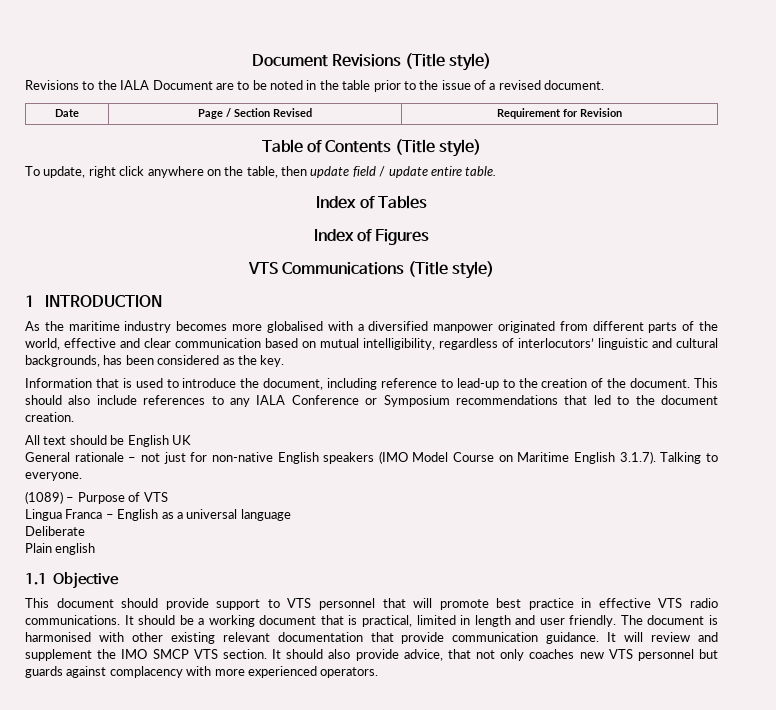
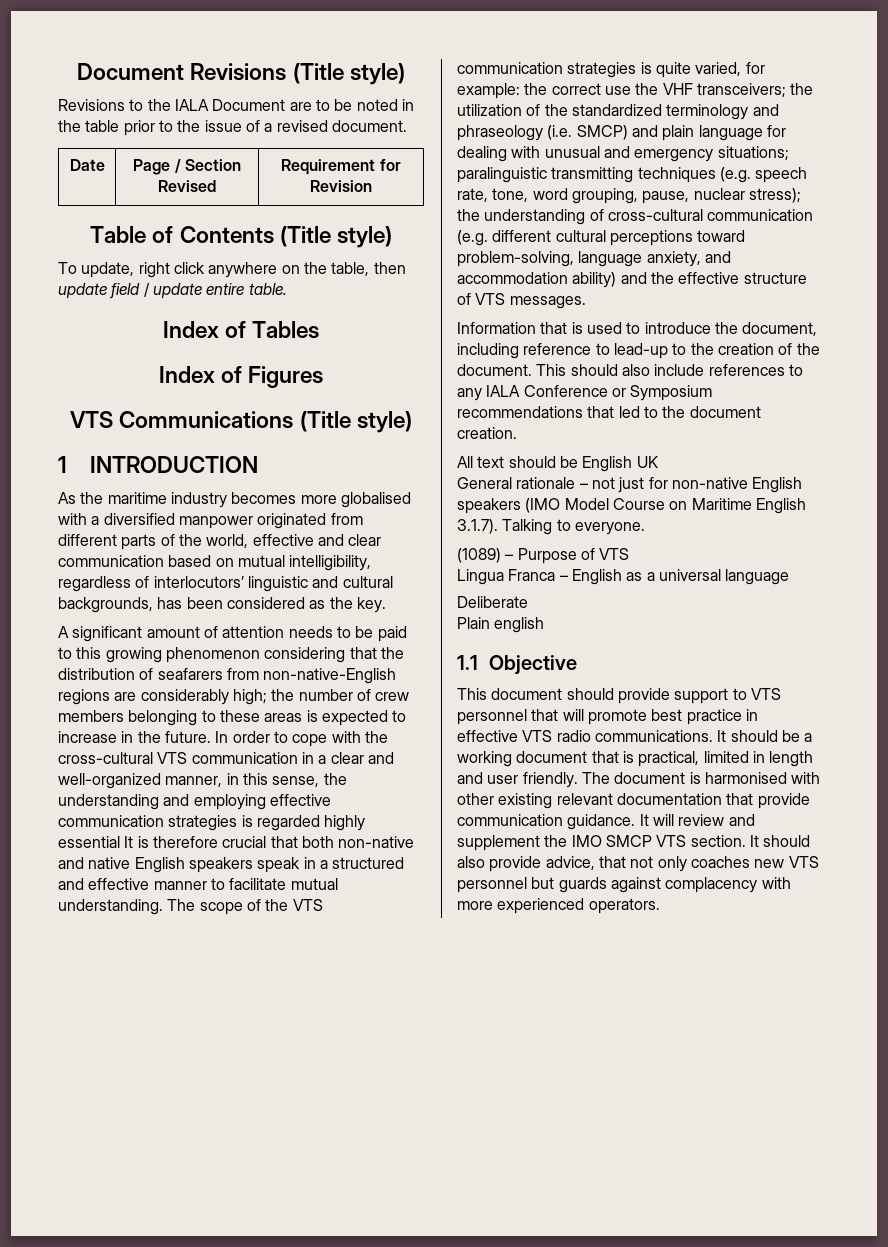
+ A significant amount of attention needs to be paid to this growing phenomenon considering that the distribution of seafarers from non-native-English regions are considerably high; the number of crew members belonging to these areas is expected to increase in the future. In order to cope with the cross-cultural VTS communication in a clear and well-organized manner, in this sense, the understanding and employing effective communication strategies is regarded highly essential It is therefore crucial that both non-native and native English speakers speak in a structured and effective manner to facilitate mutual understanding. The scope of the VTS communication strategies is quite varied, for example: the correct use the VHF transceivers; the utilization of the standardized terminology and phraseology (i.e. SMCP) and plain language for dealing with unusual and emergency situations; paralinguistic transmitting techniques (e.g. speech rate, tone, word grouping, pause, nuclear stress); the understanding of cross-cultural communication (e.g. different cultural perceptions toward problem-solving, language anxiety, and accommodation ability) and the effective structure of VTS messages.

